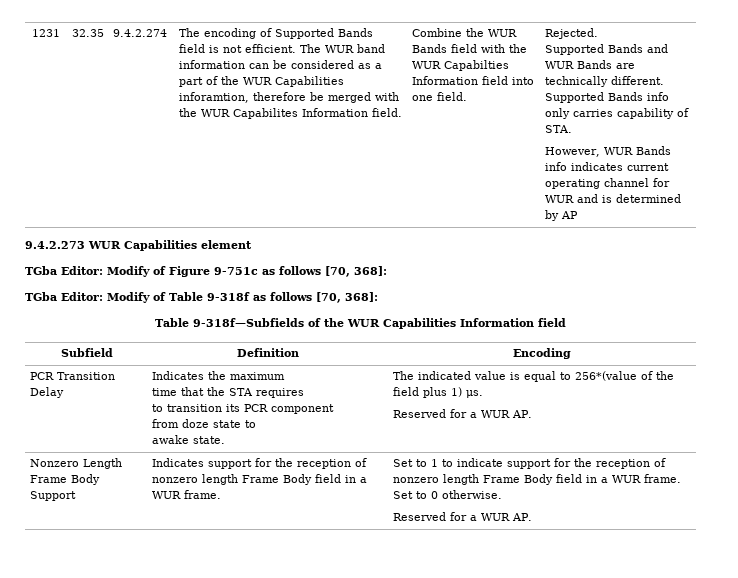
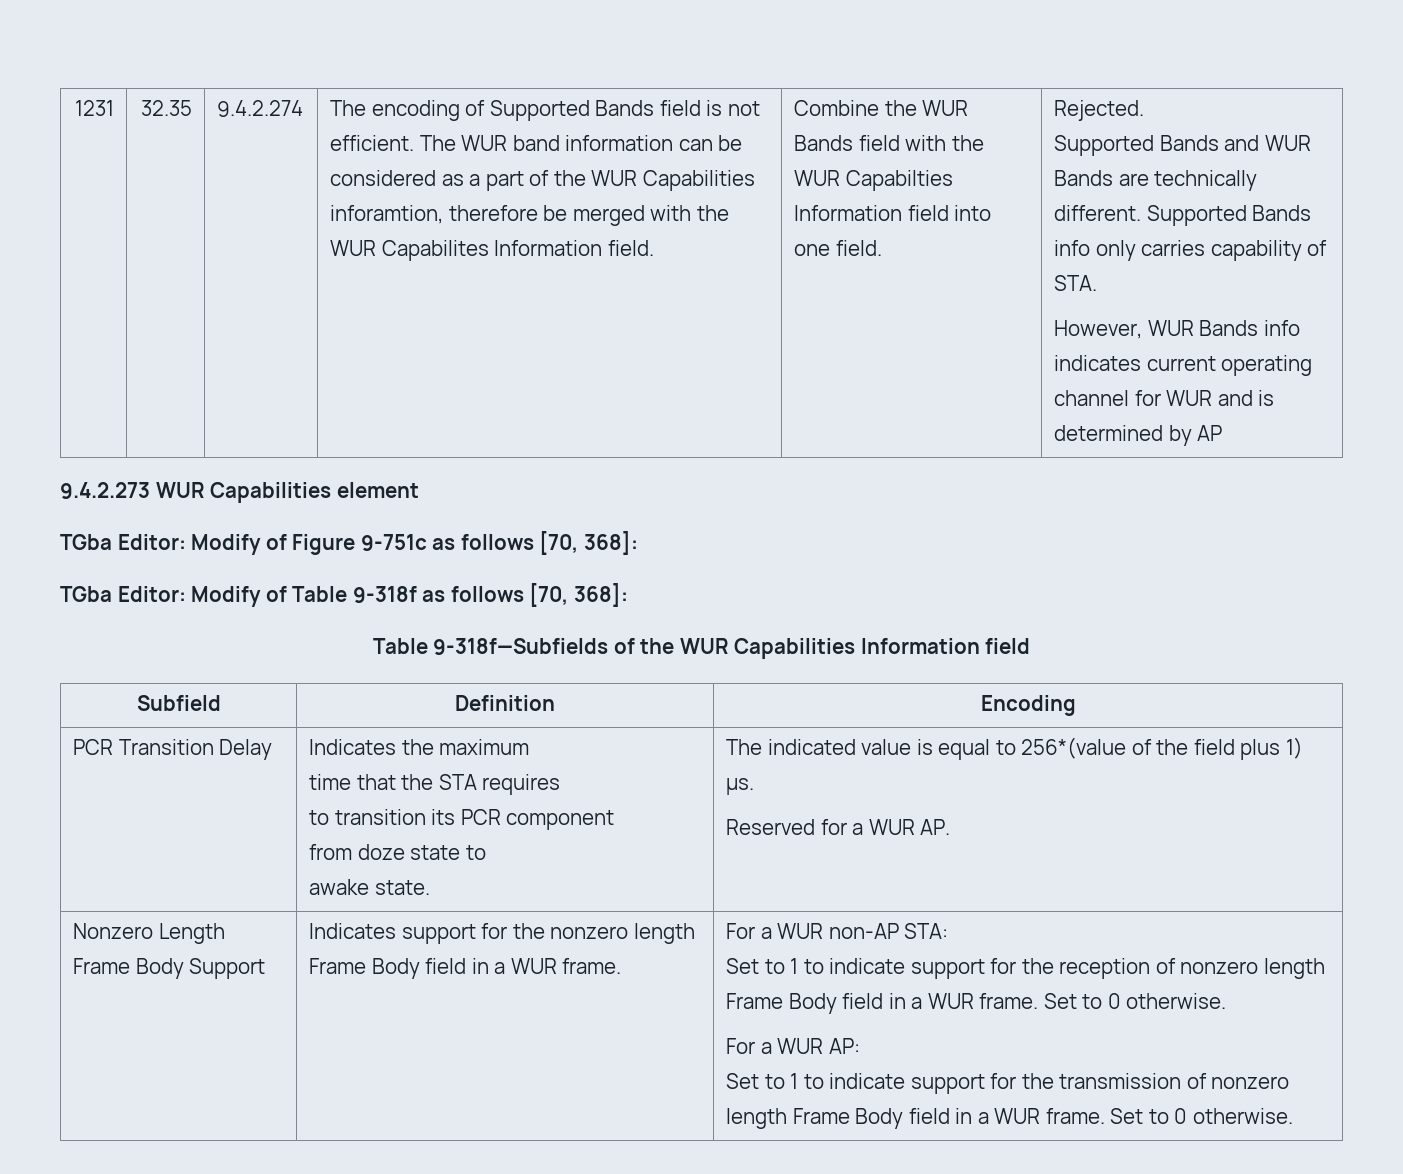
- Indicates support for the reception of nonzero length Frame Body field in a WUR frame.
+ Indicates support for the nonzero length Frame Body field in a WUR frame.
+ For a WUR non-AP STA:
  Set to 1 to indicate support for the reception of nonzero length Frame Body field in a WUR frame. Set to 0 otherwise.
- Reserved for a WUR AP.
+ For a WUR AP:
+ Set to 1 to indicate support for the transmission of nonzero length Frame Body field in a WUR frame. Set to 0 otherwise.

